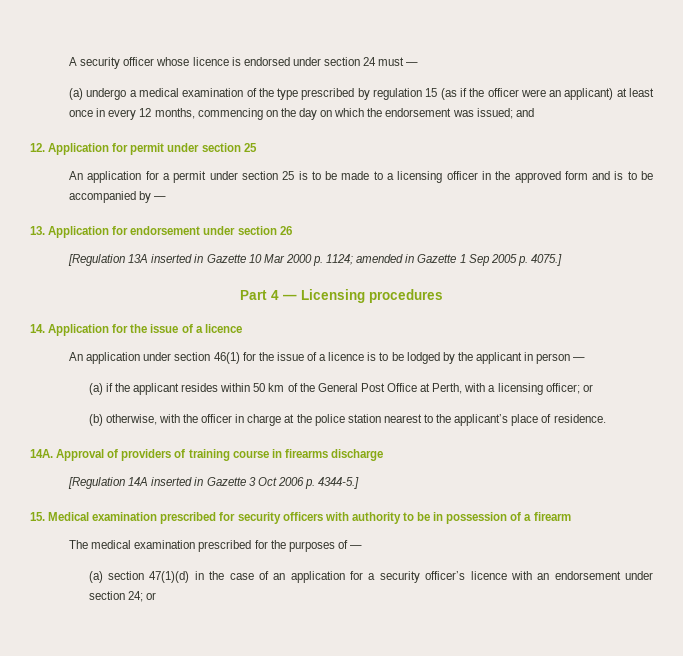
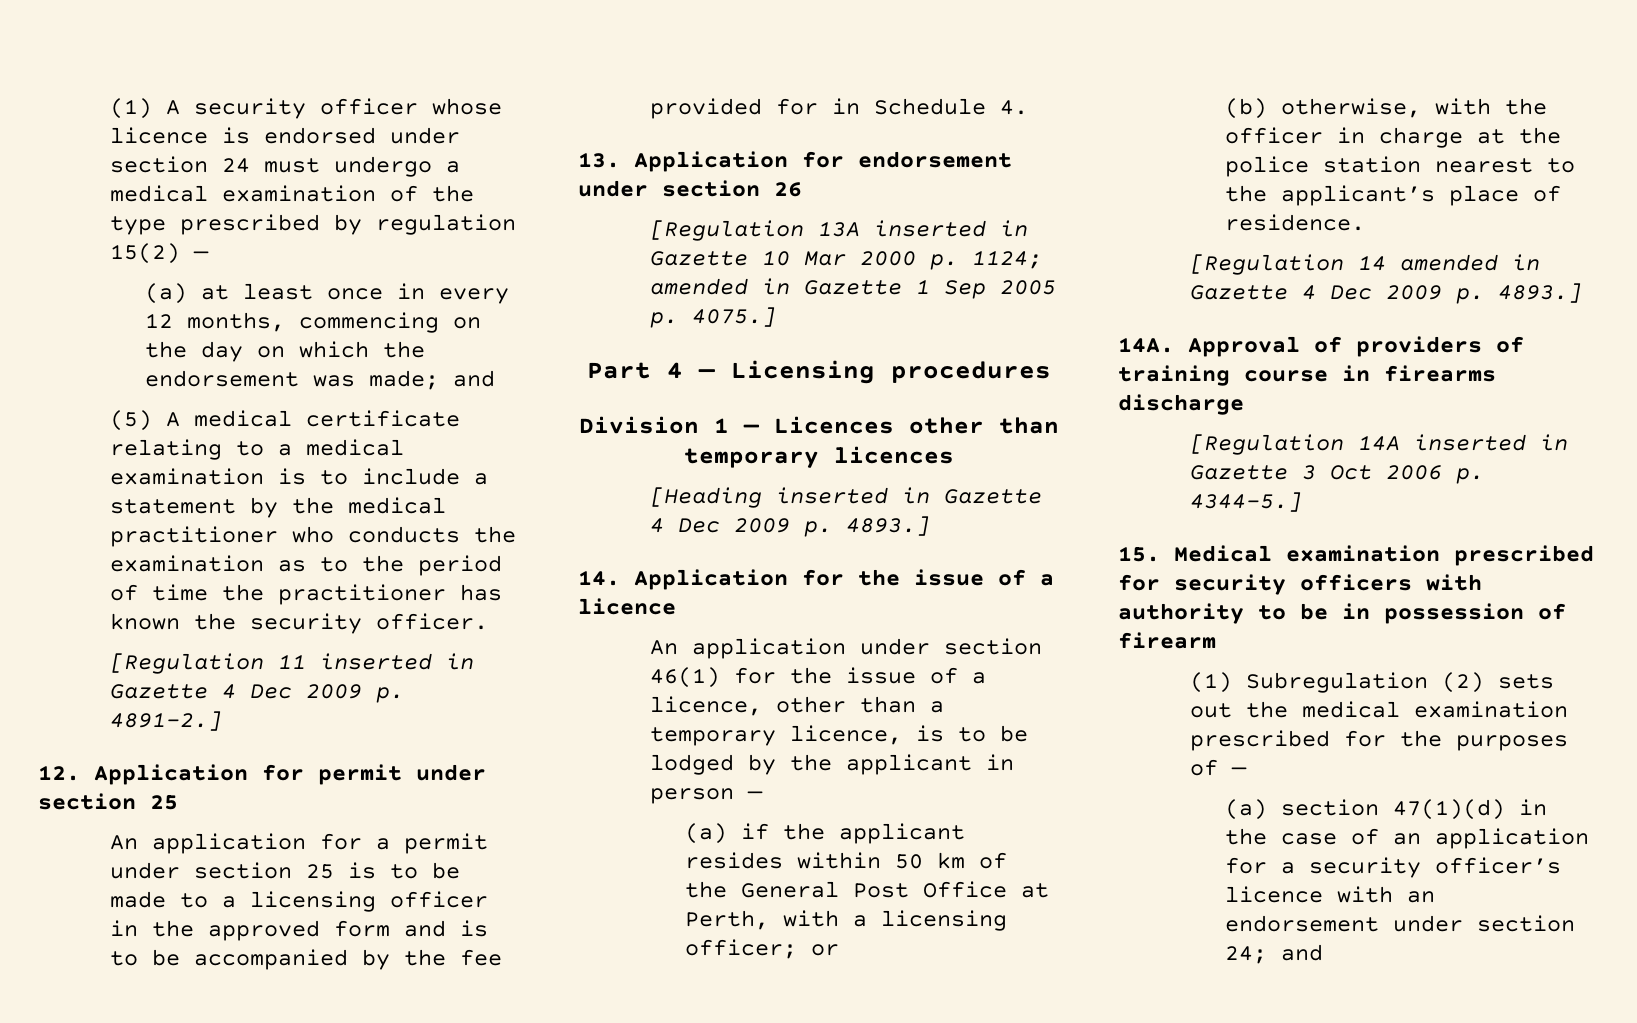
- A security officer whose licence is endorsed under section 24 must —
- (a) undergo a medical examination of the type prescribed by regulation 15 (as if the officer were an applicant) at least once in every 12 months, commencing on the day on which the endorsement was issued; and
+ (1) A security officer whose licence is endorsed under section 24 must undergo a medical examination of the type prescribed by regulation 15(2) —
+ (a) at least once in every 12 months, commencing on the day on which the endorsement was made; and
+ (5) A medical certificate relating to a medical examination is to include a statement by the medical practitioner who conducts the examination as to the period of time the practitioner has known the security officer.
+ [Regulation 11 inserted in Gazette 4 Dec 2009 p. 4891-2.]
- An application for a permit under section 25 is to be made to a licensing officer in the approved form and is to be accompanied by —
+ An application for a permit under section 25 is to be made to a licensing officer in the approved form and is to be accompanied by the fee provided for in Schedule 4.
+ Division 1 — Licences other than temporary licences
+ [Heading inserted in Gazette 4 Dec 2009 p. 4893.]
- An application under section 46(1) for the issue of a licence is to be lodged by the applicant in person —
+ An application under section 46(1) for the issue of a licence, other than a temporary licence, is to be lodged by the applicant in person —
+ [Regulation 14 amended in Gazette 4 Dec 2009 p. 4893.]
- 15. Medical examination prescribed for security officers with authority to be in possession of a firearm
+ 15. Medical examination prescribed for security officers with authority to be in possession of firearm
- The medical examination prescribed for the purposes of —
+ (1) Subregulation (2) sets out the medical examination prescribed for the purposes of —
- (a) section 47(1)(d) in the case of an application for a security officer’s licence with an endorsement under section 24; or
+ (a) section 47(1)(d) in the case of an application for a security officer’s licence with an endorsement under section 24; and

